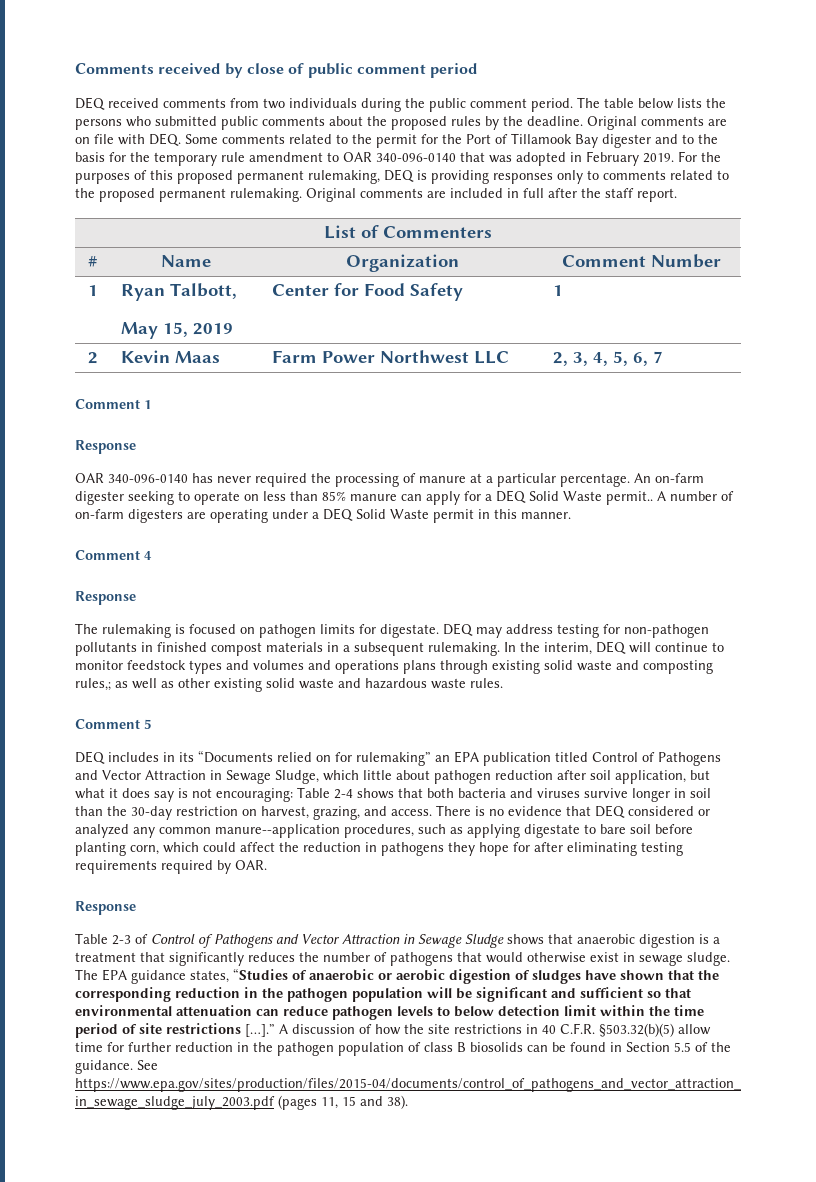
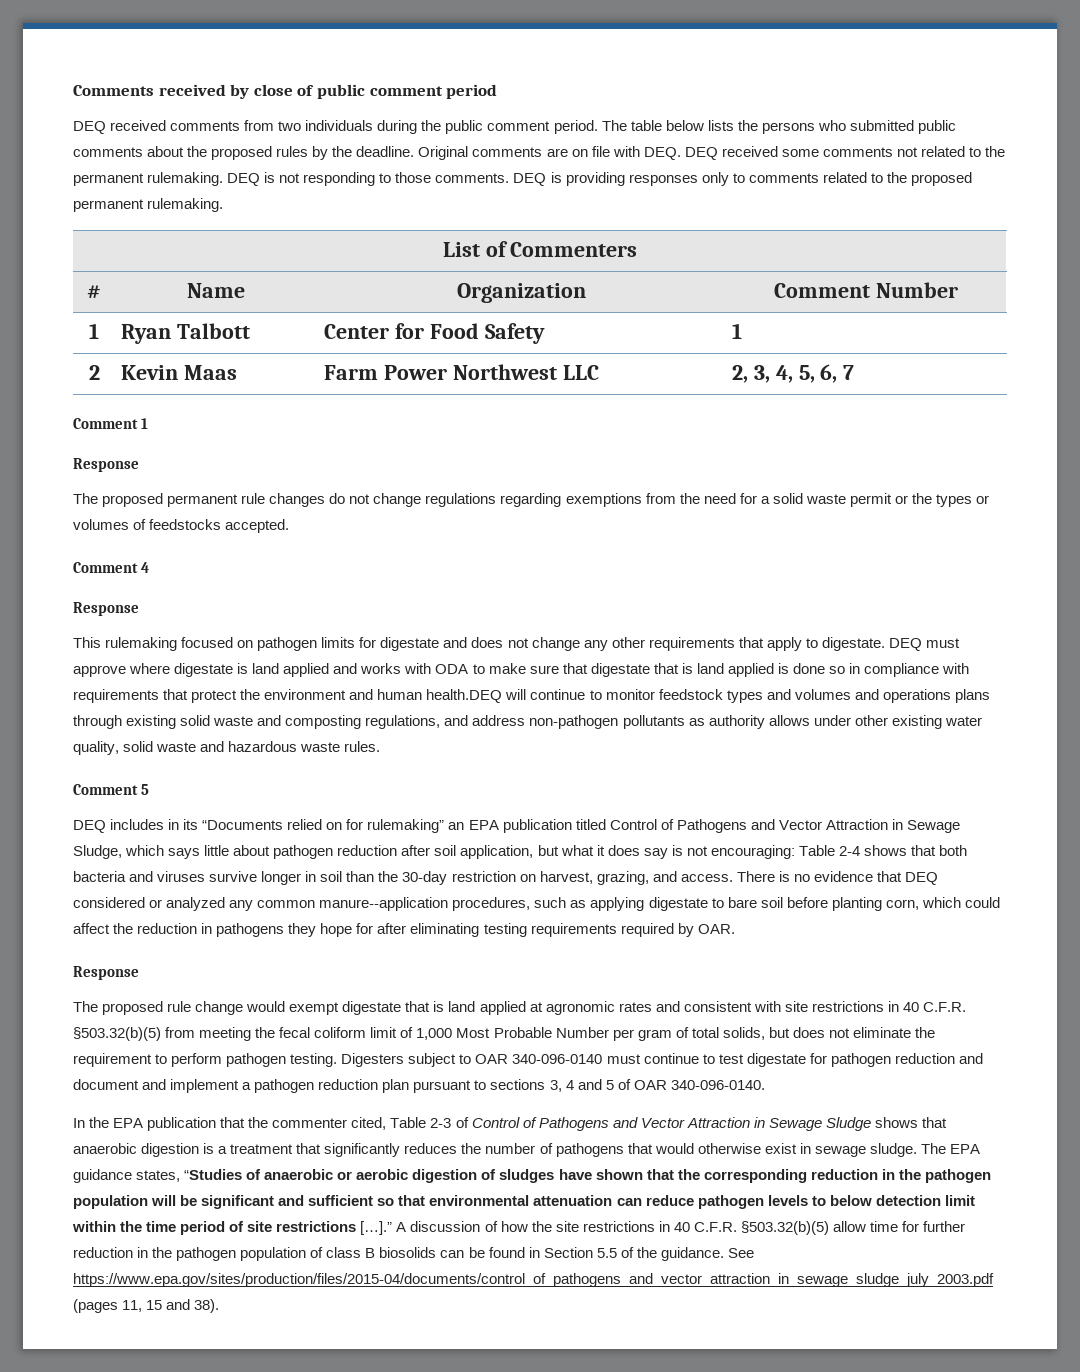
- Original comments are on file with DEQ. Some comments related to the permit for the Port of Tillamook Bay digester and to the basis for the temporary rule amendment to OAR 340-096-0140 that was adopted in February 2019. For the purposes of this proposed permanent rulemaking, DEQ is providing responses only to comments related to the proposed permanent rulemaking. Original comments are included in full after the staff report.
+ Original comments are on file with DEQ. DEQ received some comments not related to the permanent rulemaking. DEQ is not responding to those comments. DEQ is providing responses only to comments related to the proposed permanent rulemaking.
- 1 | Ryan Talbott,
- May 15, 2019 | Center for Food Safety | 1
+ 1 | Ryan Talbott | Center for Food Safety | 1
- OAR 340-096-0140 has never required the processing of manure at a particular percentage. An on-farm digester seeking to operate on less than 85% manure can apply for a DEQ Solid Waste permit.. A number of on-farm digesters are operating under a DEQ Solid Waste permit in this manner.
+ The proposed permanent rule changes do not change regulations regarding exemptions from the need for a solid waste permit or the types or volumes of feedstocks accepted.
- The rulemaking is focused on pathogen limits for digestate. DEQ may address testing for non-pathogen pollutants in finished compost materials in a subsequent rulemaking. In the interim, DEQ will continue to monitor feedstock types and volumes and operations plans through existing solid waste and composting rules,; as well as other existing solid waste and hazardous waste rules.
+ This rulemaking focused on pathogen limits for digestate and does not change any other requirements that apply to digestate. DEQ must approve where digestate is land applied and works with ODA to make sure that digestate that is land applied is done so in compliance with requirements that protect the environment and human health.DEQ will continue to monitor feedstock types and volumes and operations plans through existing solid waste and composting regulations, and address non-pathogen pollutants as authority allows under other existing water quality, solid waste and hazardous waste rules.
- DEQ includes in its “Documents relied on for rulemaking” an EPA publication titled Control of Pathogens and Vector Attraction in Sewage Sludge, which little about pathogen reduction after soil application, but what it does say is not encouraging: Table 2-4 shows that both bacteria and viruses survive longer in soil than the 30-day restriction on harvest, grazing, and access.
+ DEQ includes in its “Documents relied on for rulemaking” an EPA publication titled Control of Pathogens and Vector Attraction in Sewage Sludge, which says little about pathogen reduction after soil application, but what it does say is not encouraging: Table 2-4 shows that both bacteria and viruses survive longer in soil than the 30-day restriction on harvest, grazing, and access.
- Table 2-3 of Control of Pathogens and Vector Attraction in Sewage Sludge shows that anaerobic digestion is a treatment that significantly reduces the number of pathogens that would otherwise exist in sewage sludge.
+ The proposed rule change would exempt digestate that is land applied at agronomic rates and consistent with site restrictions in 40 C.F.R. §503.32(b)(5) from meeting the fecal coliform limit of 1,000 Most Probable Number per gram of total solids, but does not eliminate the requirement to perform pathogen testing. Digesters subject to OAR 340-096-0140 must continue to test digestate for pathogen reduction and document and implement a pathogen reduction plan pursuant to sections 3, 4 and 5 of OAR 340-096-0140.
+ In the EPA publication that the commenter cited, Table 2-3 of Control of Pathogens and Vector Attraction in Sewage Sludge shows that anaerobic digestion is a treatment that significantly reduces the number of pathogens that would otherwise exist in sewage sludge.

